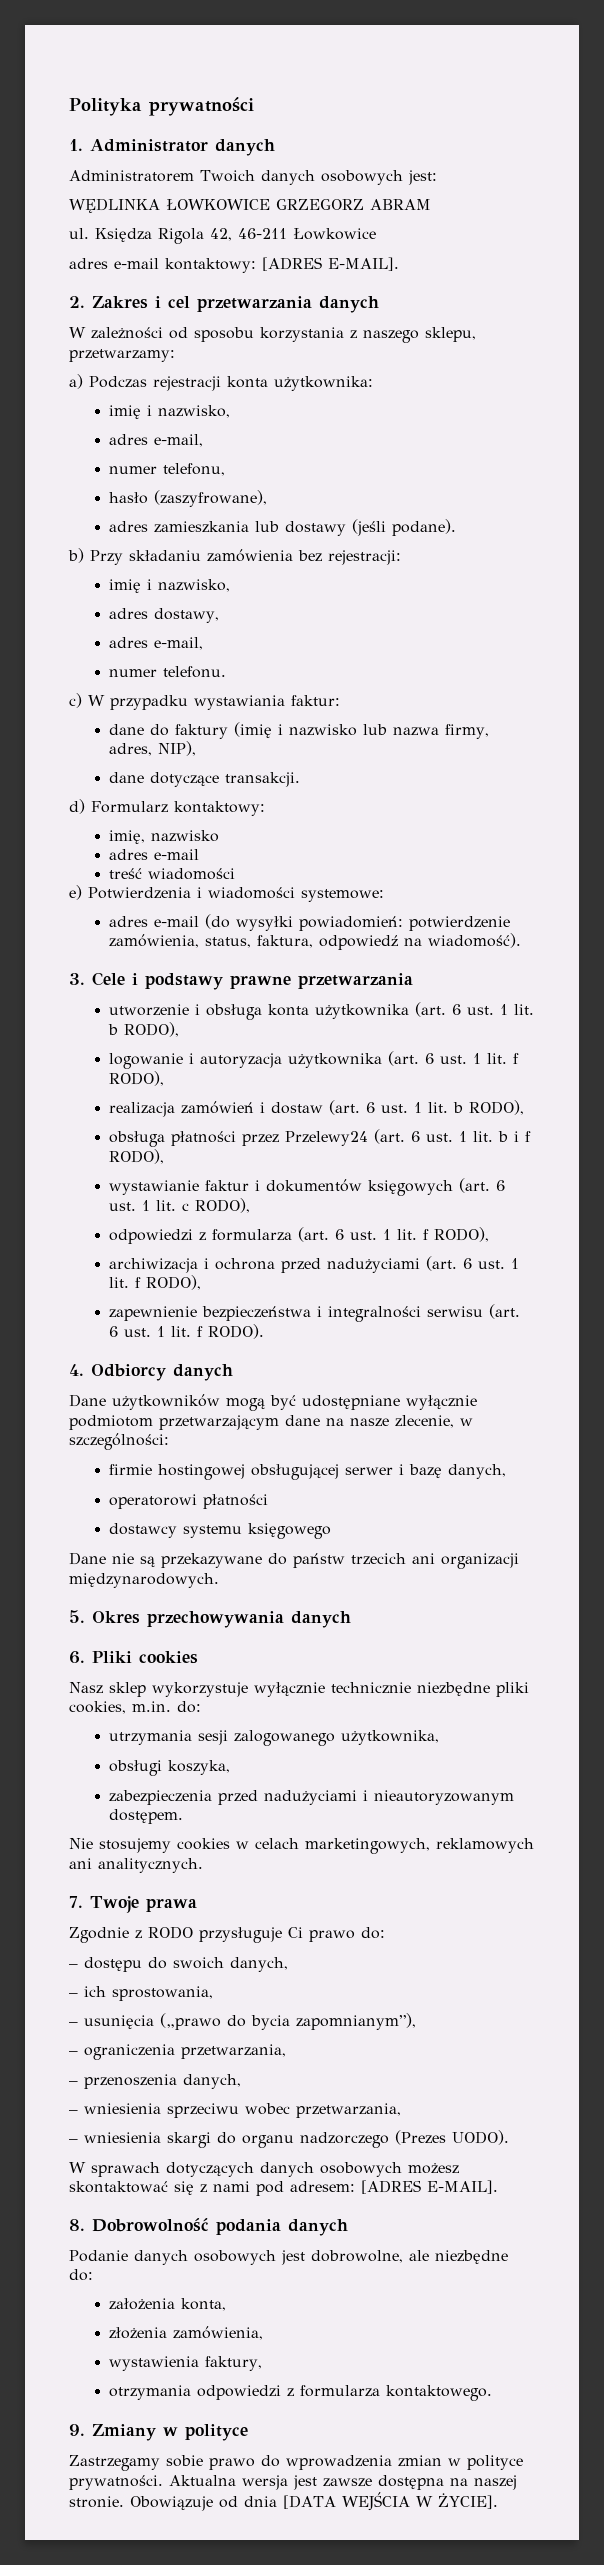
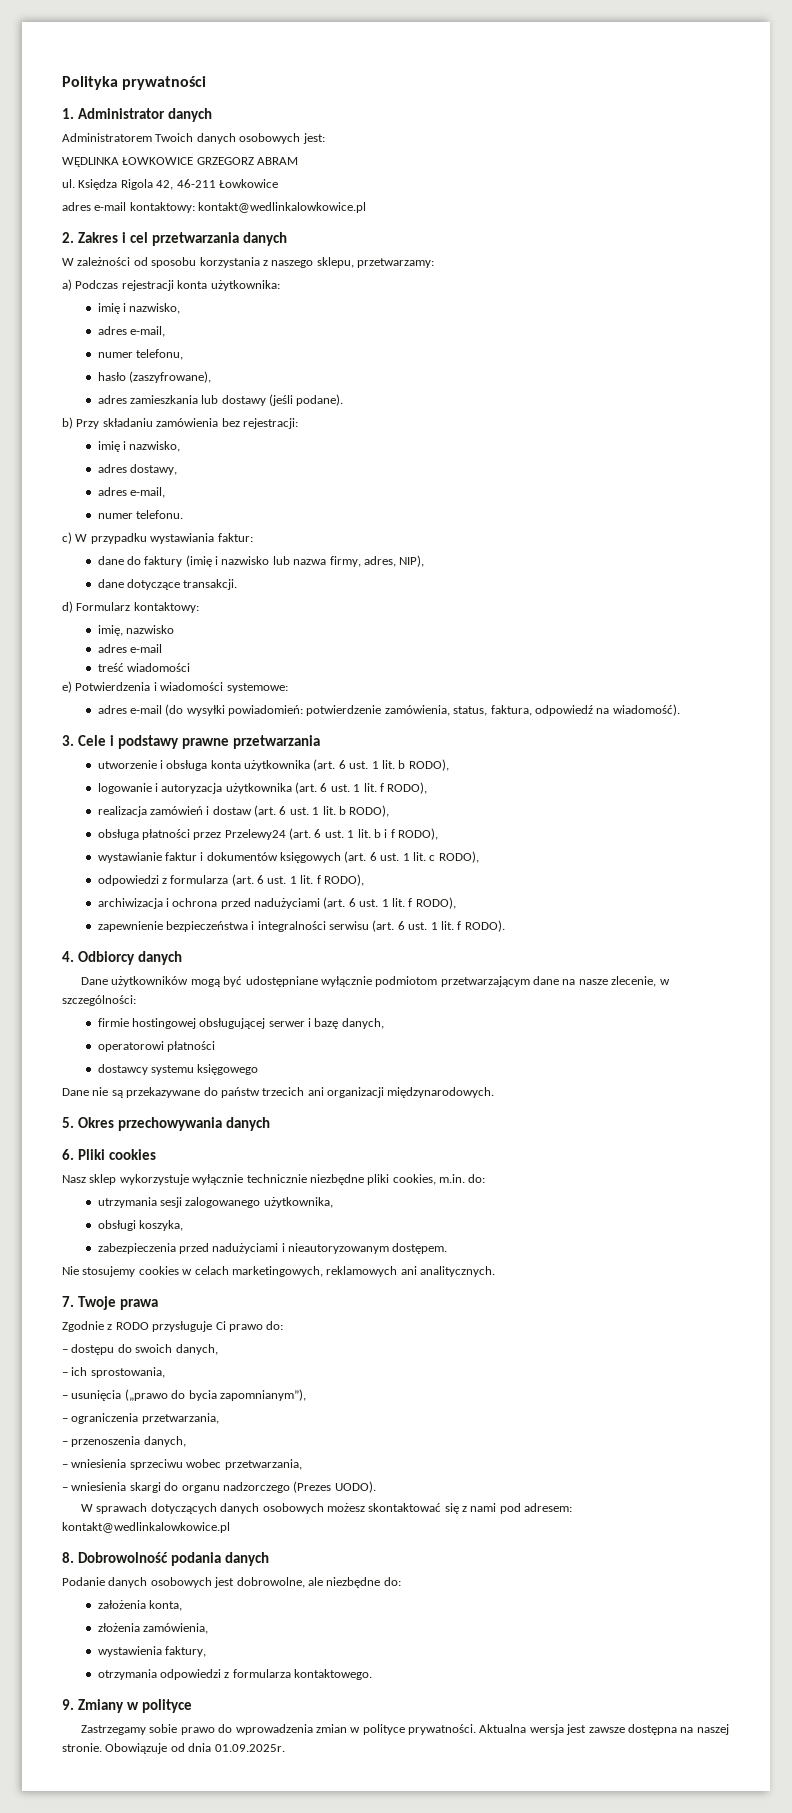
- adres e-mail kontaktowy: [ADRES E-MAIL].
+ adres e-mail kontaktowy: kontakt@wedlinkalowkowice.pl
- W sprawach dotyczących danych osobowych możesz skontaktować się z nami pod adresem: [ADRES E-MAIL].
+ W sprawach dotyczących danych osobowych możesz skontaktować się z nami pod adresem: kontakt@wedlinkalowkowice.pl
- Obowiązuje od dnia [DATA WEJŚCIA W ŻYCIE].
+ Obowiązuje od dnia 01.09.2025r.

